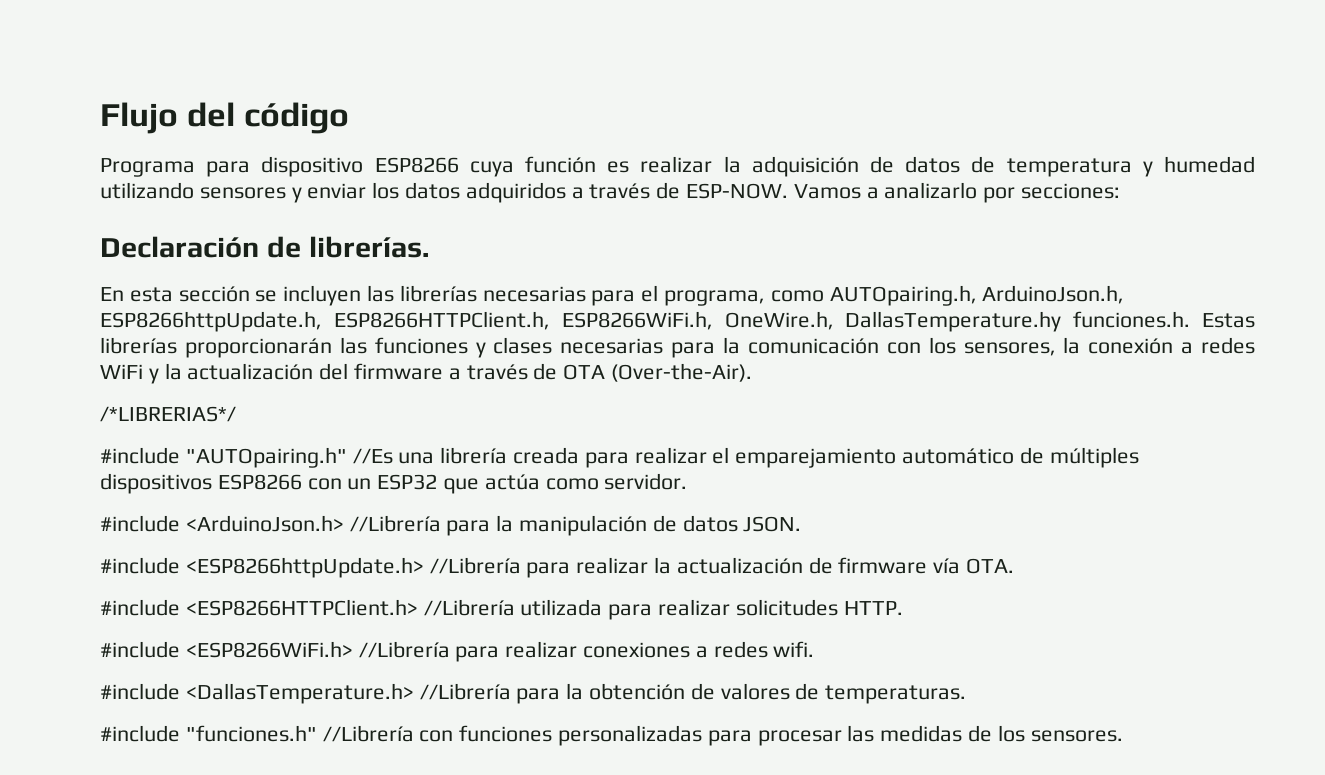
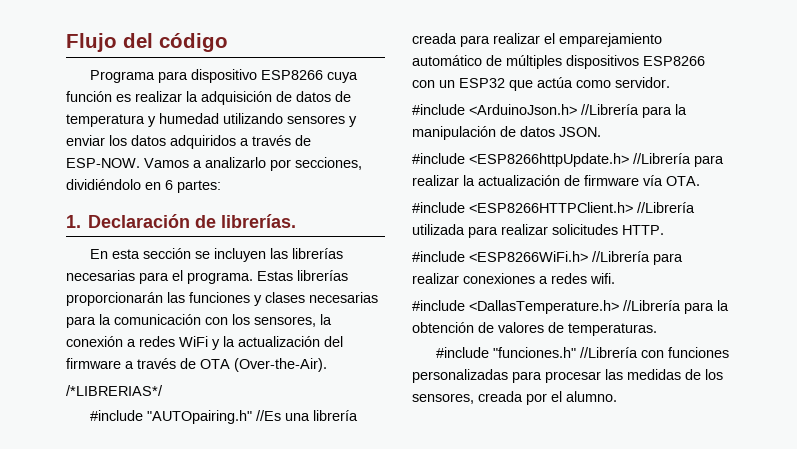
- Vamos a analizarlo por secciones:
- Declaración de librerías.
+ Vamos a analizarlo por secciones, dividiéndolo en 6 partes:
+ 1. Declaración de librerías.
- En esta sección se incluyen las librerías necesarias para el programa, como AUTOpairing.h, ArduinoJson.h, ESP8266httpUpdate.h, ESP8266HTTPClient.h, ESP8266WiFi.h, OneWire.h, DallasTemperature.hy funciones.h. Estas librerías proporcionarán las funciones y clases necesarias para la comunicación con los sensores, la conexión a redes WiFi y la actualización del firmware a través de OTA (Over-the-Air).
+ En esta sección se incluyen las librerías necesarias para el programa. Estas librerías proporcionarán las funciones y clases necesarias para la comunicación con los sensores, la conexión a redes WiFi y la actualización del firmware a través de OTA (Over-the-Air).
- #include "funciones.h" //Librería con funciones personalizadas para procesar las medidas de los sensores.
+ #include "funciones.h" //Librería con funciones personalizadas para procesar las medidas de los sensores, creada por el alumno.

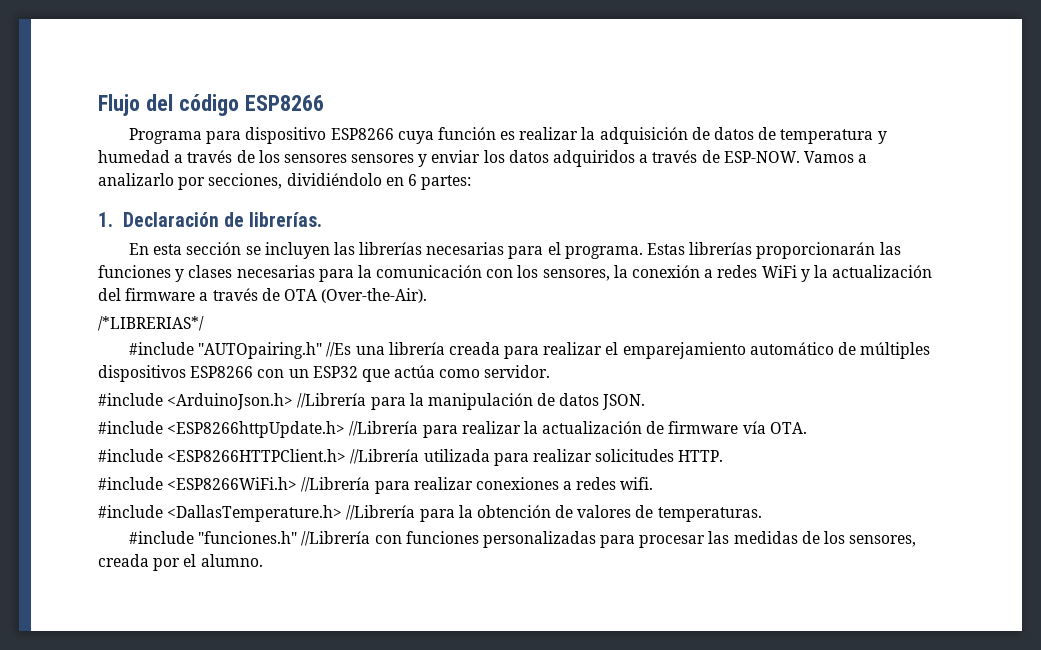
- Flujo del código
+ Flujo del código ESP8266
- Programa para dispositivo ESP8266 cuya función es realizar la adquisición de datos de temperatura y humedad utilizando sensores y enviar los datos adquiridos a través de ESP-NOW.
+ Programa para dispositivo ESP8266 cuya función es realizar la adquisición de datos de temperatura y humedad a través de los sensores sensores y enviar los datos adquiridos a través de ESP-NOW.

